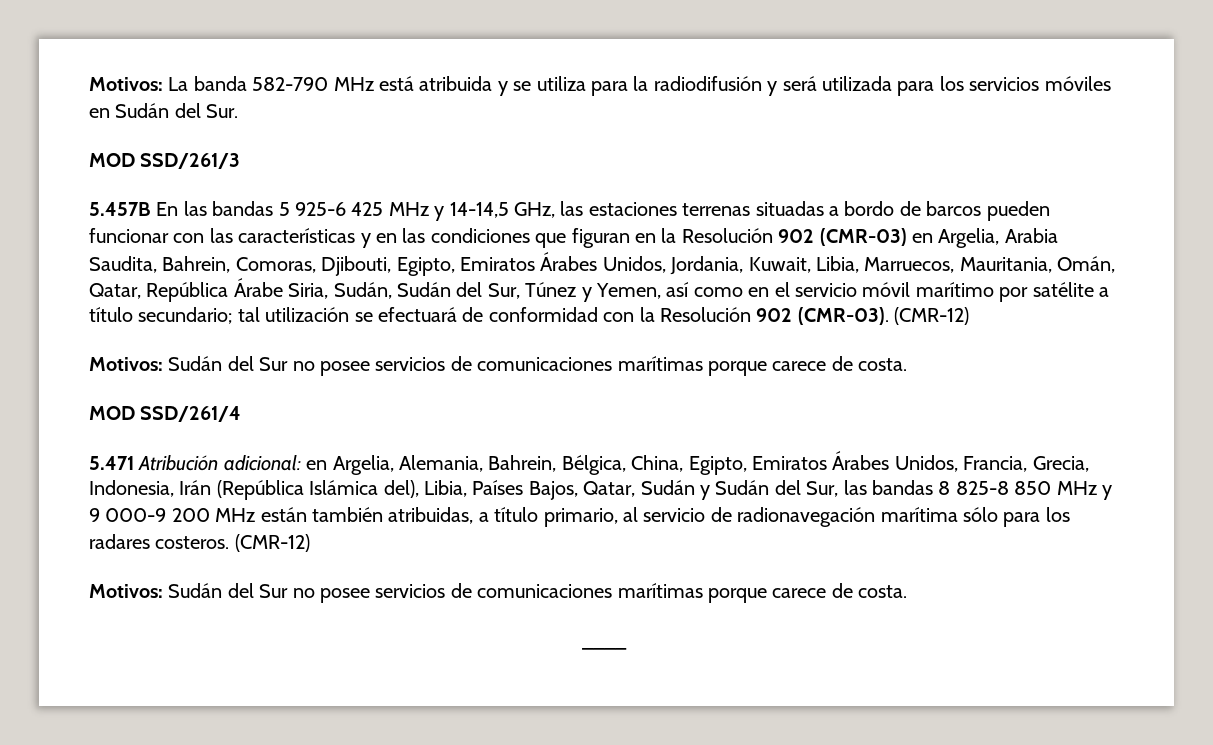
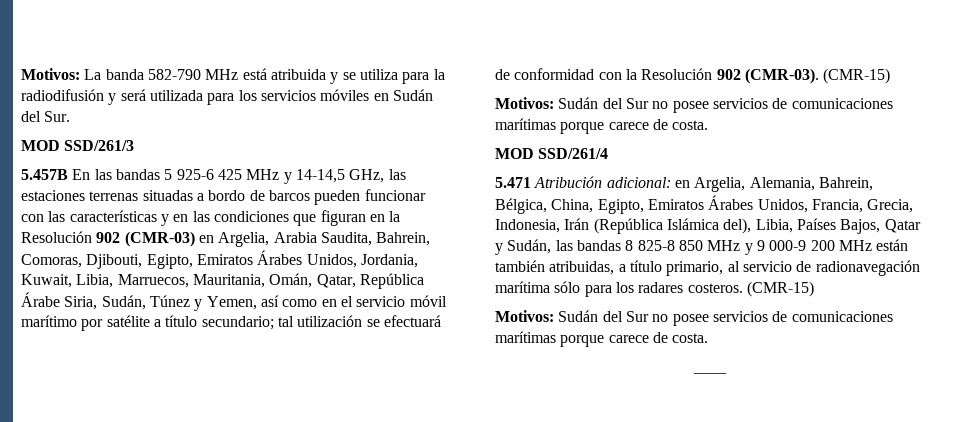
- 5.457B En las bandas 5 925-6 425 MHz y 14-14,5 GHz, las estaciones terrenas situadas a bordo de barcos pueden funcionar con las características y en las condiciones que figuran en la Resolución 902 (CMR-03) en Argelia, Arabia Saudita, Bahrein, Comoras, Djibouti, Egipto, Emiratos Árabes Unidos, Jordania, Kuwait, Libia, Marruecos, Mauritania, Omán, Qatar, República Árabe Siria, Sudán, Sudán del Sur, Túnez y Yemen, así como en el servicio móvil marítimo por satélite a título secundario;
+ 5.457B En las bandas 5 925-6 425 MHz y 14-14,5 GHz, las estaciones terrenas situadas a bordo de barcos pueden funcionar con las características y en las condiciones que figuran en la Resolución 902 (CMR-03) en Argelia, Arabia Saudita, Bahrein, Comoras, Djibouti, Egipto, Emiratos Árabes Unidos, Jordania, Kuwait, Libia, Marruecos, Mauritania, Omán, Qatar, República Árabe Siria, Sudán, Túnez y Yemen, así como en el servicio móvil marítimo por satélite a título secundario;
- tal utilización se efectuará de conformidad con la Resolución 902 (CMR-03). (CMR-12)
+ tal utilización se efectuará de conformidad con la Resolución 902 (CMR-03). (CMR-15)
- 5.471 Atribución adicional: en Argelia, Alemania, Bahrein, Bélgica, China, Egipto, Emiratos Árabes Unidos, Francia, Grecia, Indonesia, Irán (República Islámica del), Libia, Países Bajos, Qatar, Sudán y Sudán del Sur, las bandas 8 825-8 850 MHz y 9 000-9 200 MHz están también atribuidas, a título primario, al servicio de radionavegación marítima sólo para los radares costeros. (CMR-12)
+ 5.471 Atribución adicional: en Argelia, Alemania, Bahrein, Bélgica, China, Egipto, Emiratos Árabes Unidos, Francia, Grecia, Indonesia, Irán (República Islámica del), Libia, Países Bajos, Qatar y Sudán, las bandas 8 825-8 850 MHz y 9 000-9 200 MHz están también atribuidas, a título primario, al servicio de radionavegación marítima sólo para los radares costeros. (CMR-15)

